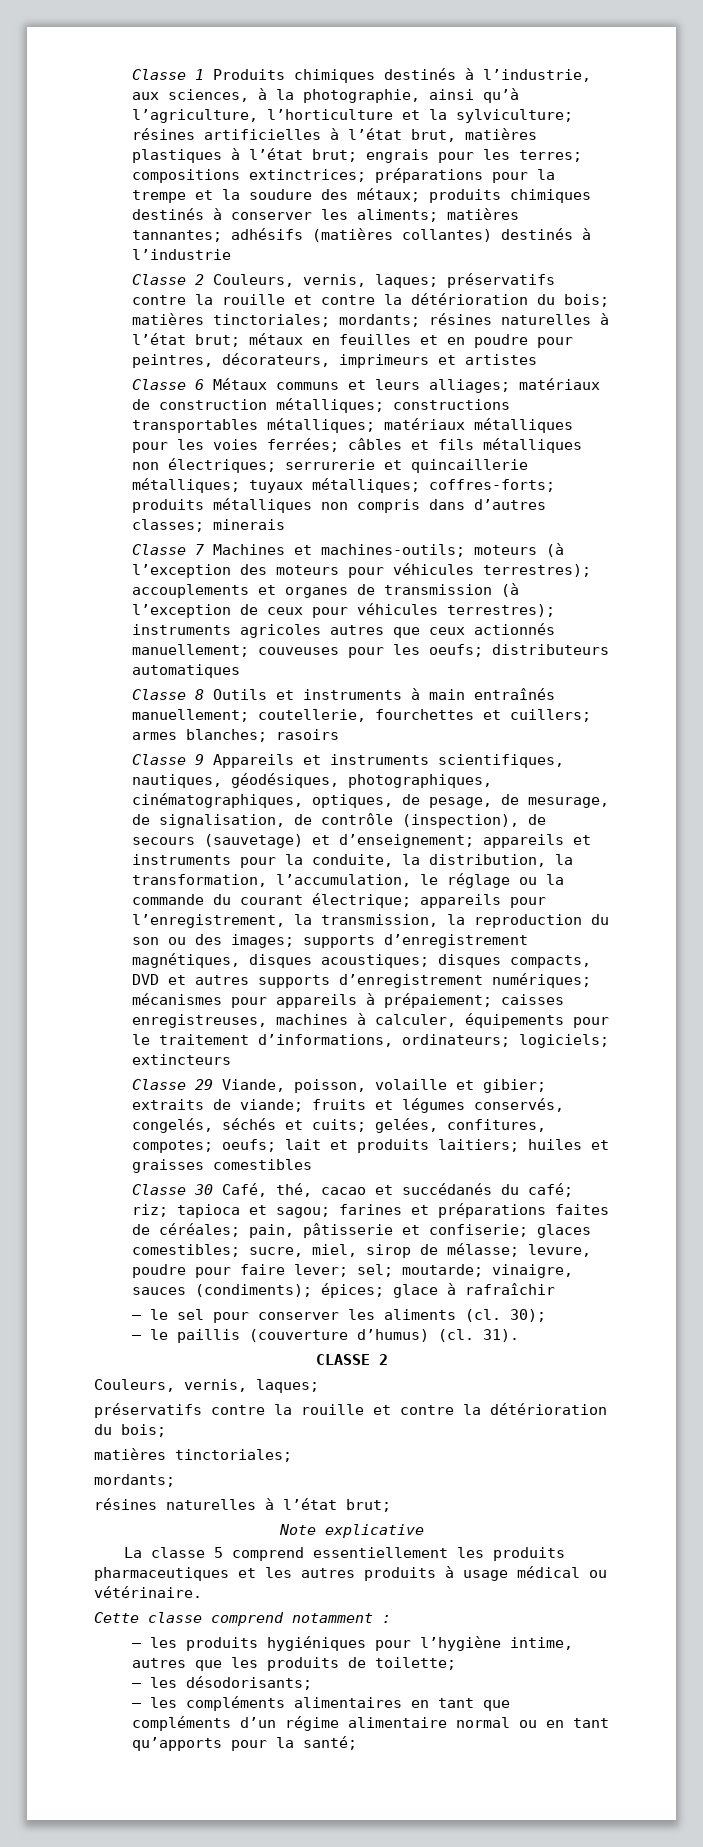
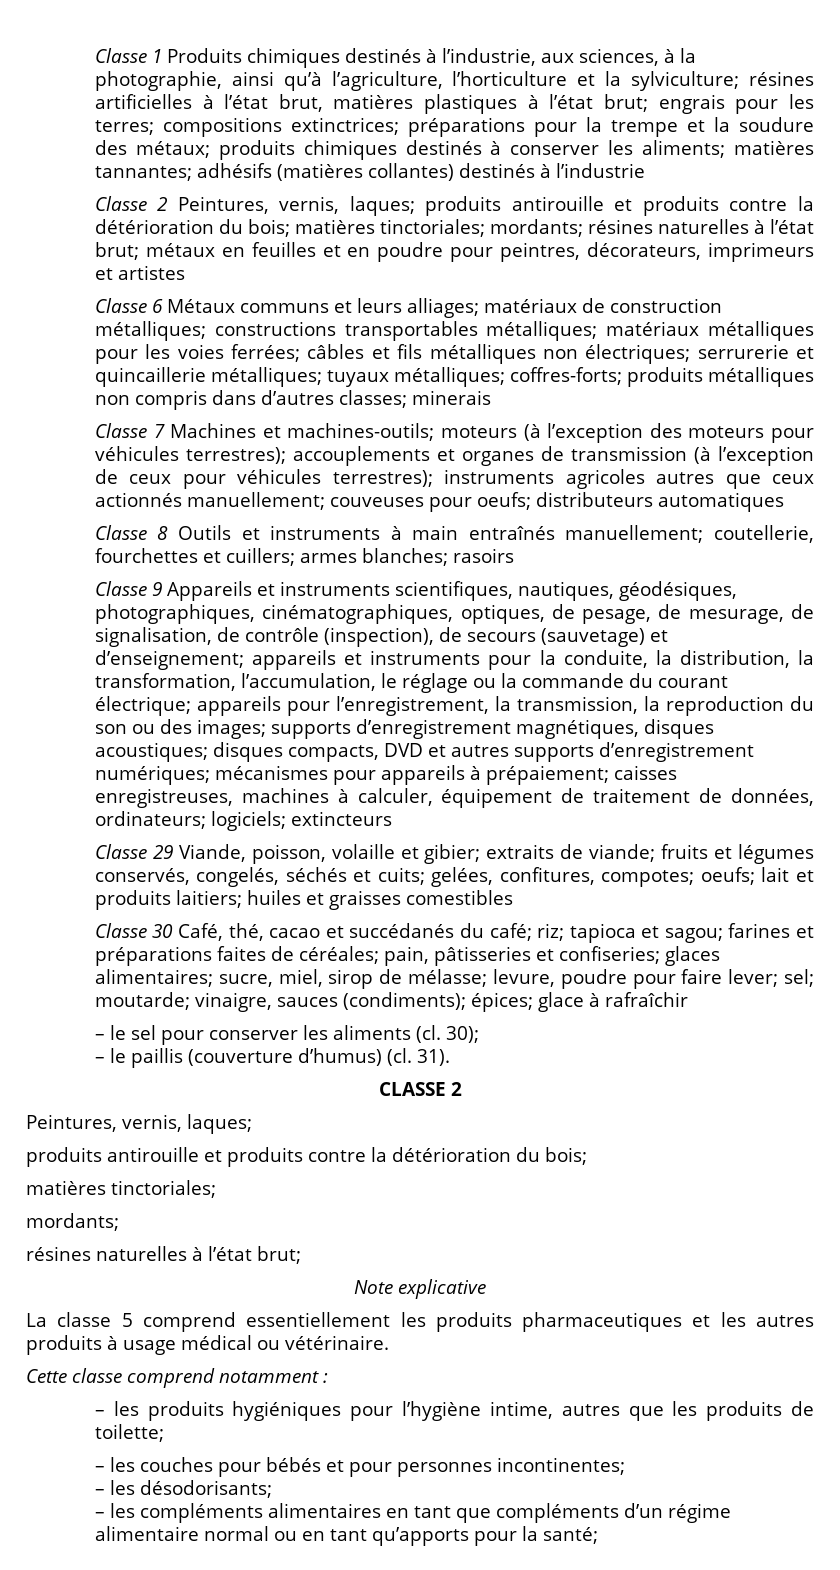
- Classe 2 Couleurs, vernis, laques; préservatifs contre la rouille et contre la détérioration du bois; matières tinctoriales; mordants; résines naturelles à l’état brut; métaux en feuilles et en poudre pour peintres, décorateurs, imprimeurs et artistes
+ Classe 2 Peintures, vernis, laques; produits antirouille et produits contre la détérioration du bois; matières tinctoriales; mordants; résines naturelles à l’état brut; métaux en feuilles et en poudre pour peintres, décorateurs, imprimeurs et artistes
- Classe 7 Machines et machines-outils; moteurs (à l’exception des moteurs pour véhicules terrestres); accouplements et organes de transmission (à l’exception de ceux pour véhicules terrestres); instruments agricoles autres que ceux actionnés manuellement; couveuses pour les oeufs; distributeurs automatiques
+ Classe 7 Machines et machines-outils; moteurs (à l’exception des moteurs pour véhicules terrestres); accouplements et organes de transmission (à l’exception de ceux pour véhicules terrestres); instruments agricoles autres que ceux actionnés manuellement; couveuses pour oeufs; distributeurs automatiques
- caisses enregistreuses, machines à calculer, équipements pour le traitement d’informations, ordinateurs;
+ caisses enregistreuses, machines à calculer, équipement de traitement de données, ordinateurs;
- Classe 30 Café, thé, cacao et succédanés du café; riz; tapioca et sagou; farines et préparations faites de céréales; pain, pâtisserie et confiserie; glaces comestibles; sucre, miel, sirop de mélasse; levure, poudre pour faire lever; sel; moutarde; vinaigre, sauces (condiments); épices; glace à rafraîchir
+ Classe 30 Café, thé, cacao et succédanés du café; riz; tapioca et sagou; farines et préparations faites de céréales; pain, pâtisseries et confiseries; glaces alimentaires; sucre, miel, sirop de mélasse; levure, poudre pour faire lever; sel; moutarde; vinaigre, sauces (condiments); épices; glace à rafraîchir
  CLASSE 2
- Couleurs, vernis, laques;
- préservatifs contre la rouille et contre la détérioration du bois;
+ Peintures, vernis, laques;
+ produits antirouille et produits contre la détérioration du bois;
+ – les couches pour bébés et pour personnes incontinentes;

